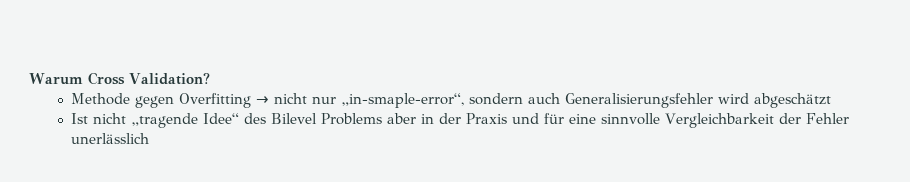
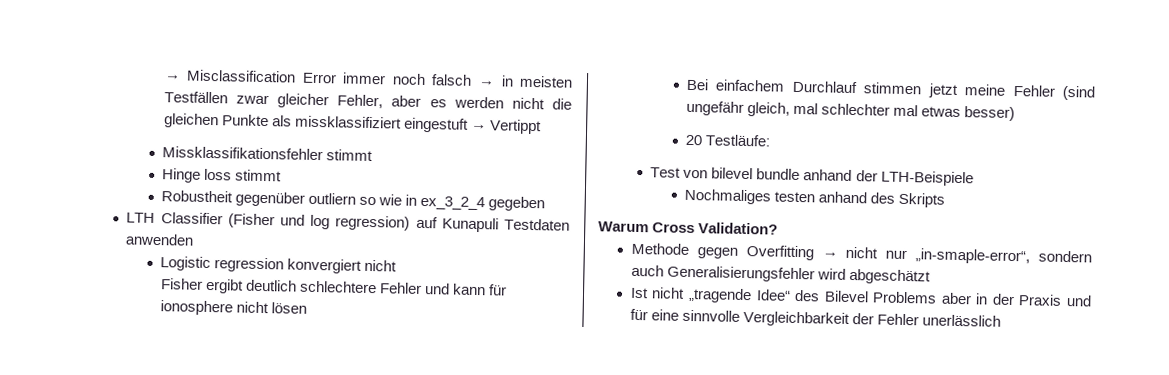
+ → Misclassification Error immer noch falsch → in meisten Testfällen zwar gleicher Fehler, aber es werden nicht die gleichen Punkte als missklassifiziert eingestuft → Vertippt
+ Missklassifikationsfehler stimmt
+ Hinge loss stimmt
+ Robustheit gegenüber outliern so wie in ex_3_2_4 gegeben
+ LTH Classifier (Fisher und log regression) auf Kunapuli Testdaten anwenden
+ Logistic regression konvergiert nicht
+ Fisher ergibt deutlich schlechtere Fehler und kann für ionosphere nicht lösen
+ Bei einfachem Durchlauf stimmen jetzt meine Fehler (sind ungefähr gleich, mal schlechter mal etwas besser)
+ 20 Testläufe:
+ Test von bilevel bundle anhand der LTH-Beispiele
+ Nochmaliges testen anhand des Skripts

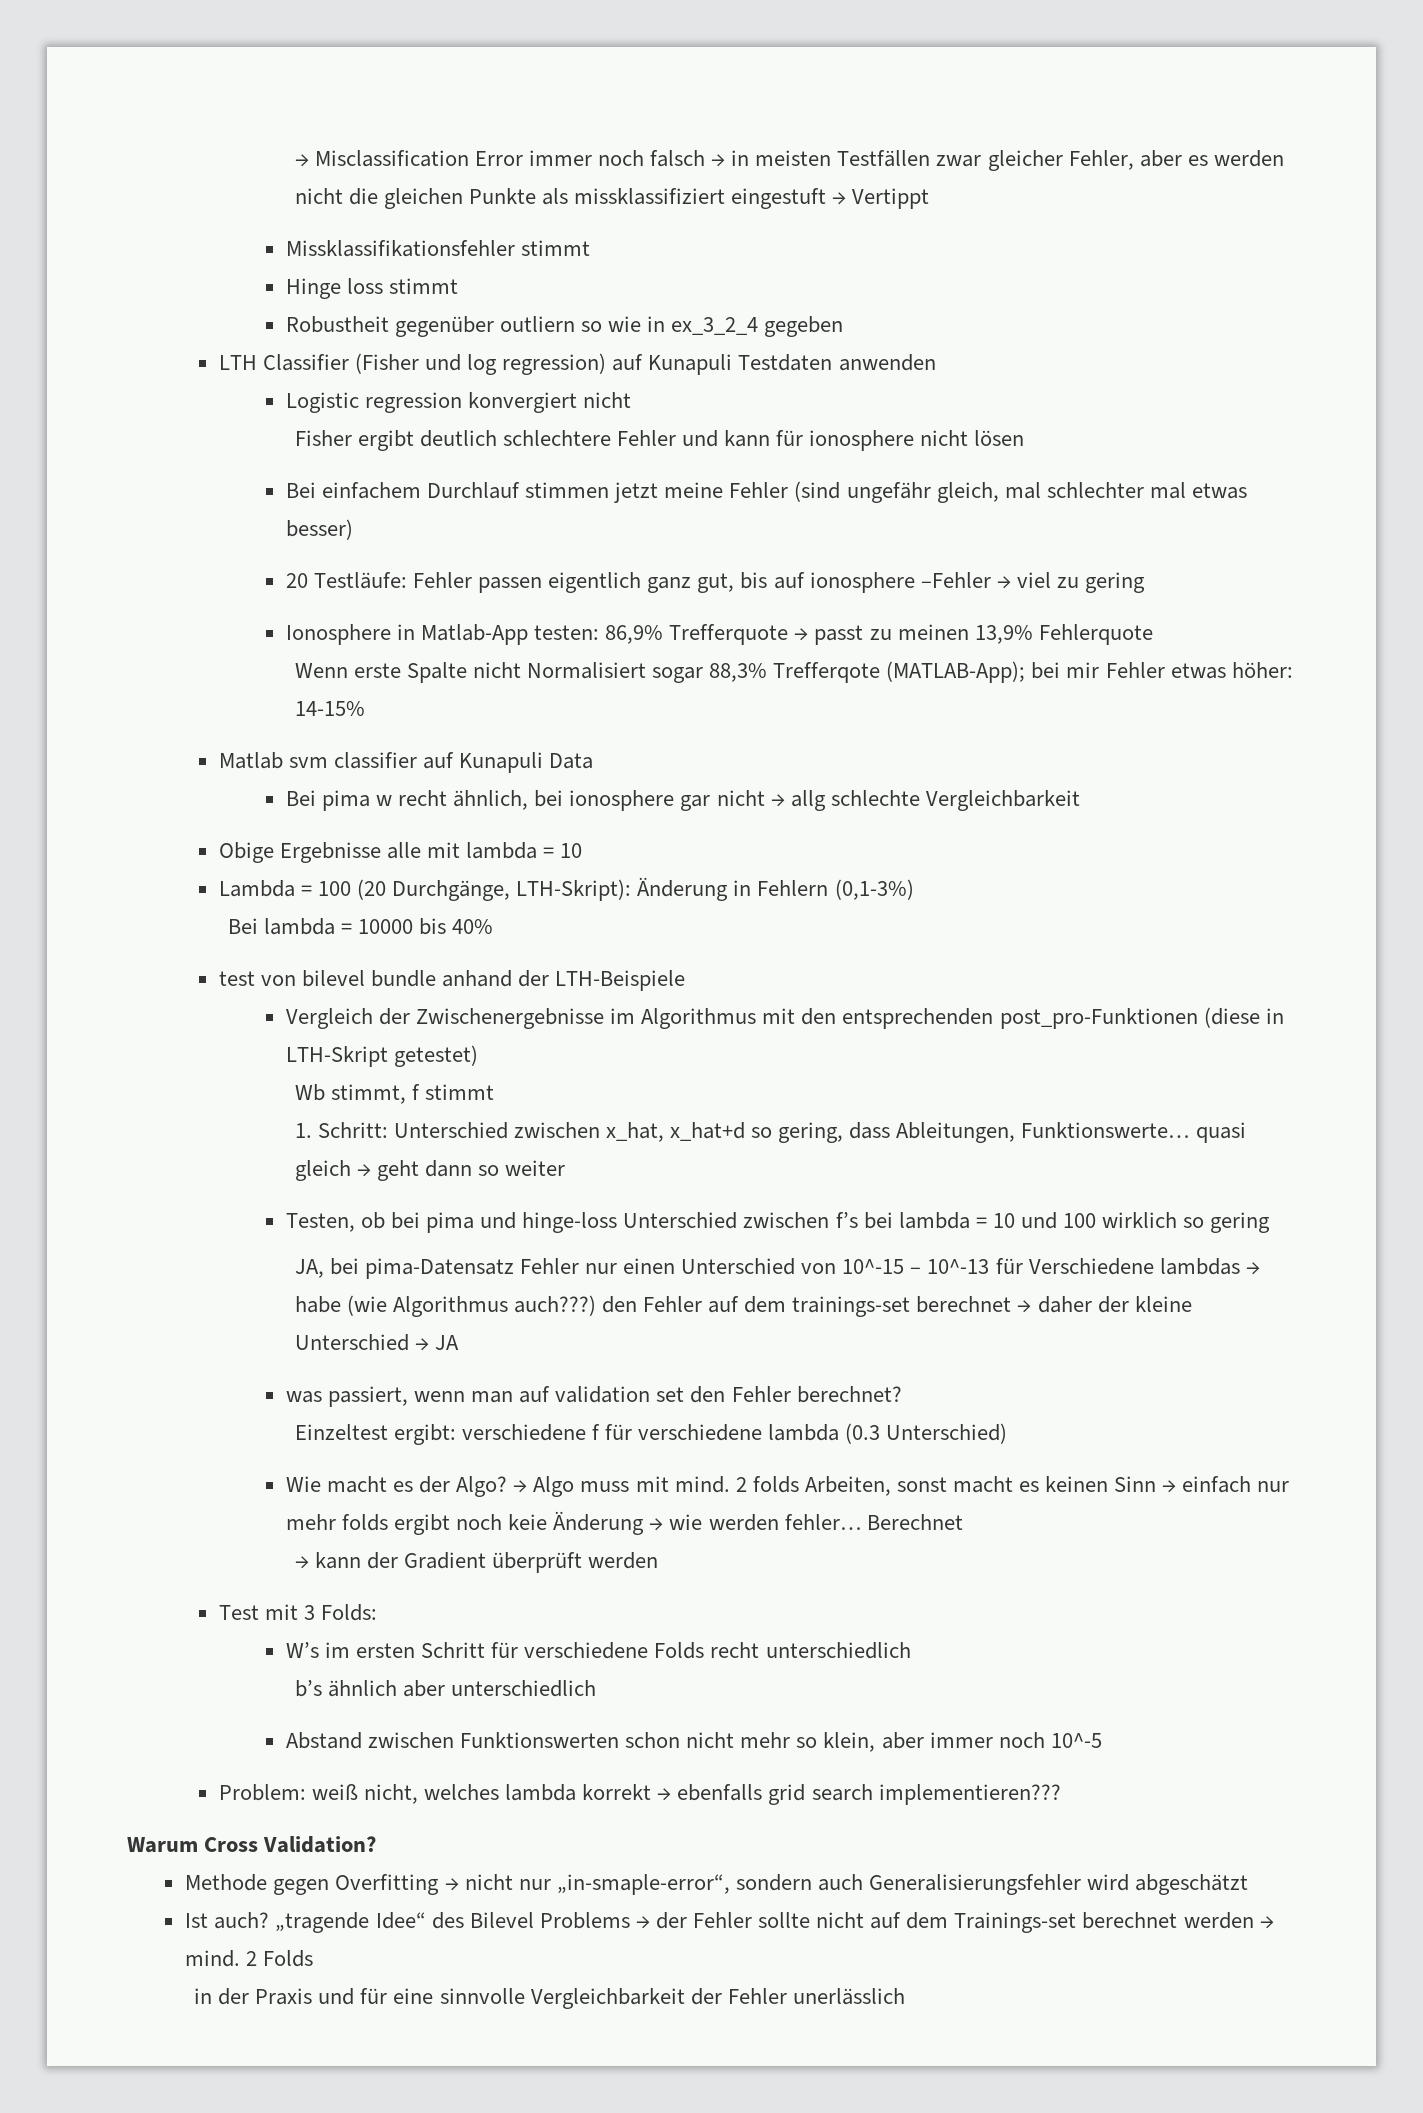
- 20 Testläufe:
- Test von bilevel bundle anhand der LTH-Beispiele
+ 20 Testläufe: Fehler passen eigentlich ganz gut, bis auf ionosphere –Fehler → viel zu gering
+ Ionosphere in Matlab-App testen: 86,9% Trefferquote → passt zu meinen 13,9% Fehlerquote
+ Wenn erste Spalte nicht Normalisiert sogar 88,3% Trefferqote (MATLAB-App); bei mir Fehler etwas höher: 14-15%
+ Matlab svm classifier auf Kunapuli Data
+ Bei pima w recht ähnlich, bei ionosphere gar nicht → allg schlechte Vergleichbarkeit
+ Obige Ergebnisse alle mit lambda = 10
+ Lambda = 100 (20 Durchgänge, LTH-Skript): Änderung in Fehlern (0,1-3%)
+ Bei lambda = 10000 bis 40%
+ test von bilevel bundle anhand der LTH-Beispiele
- Nochmaliges testen anhand des Skripts
+ Vergleich der Zwischenergebnisse im Algorithmus mit den entsprechenden post_pro-Funktionen (diese in LTH-Skript getestet)
+ Wb stimmt, f stimmt
+ 1. Schritt: Unterschied zwischen x_hat, x_hat+d so gering, dass Ableitungen, Funktionswerte… quasi gleich → geht dann so weiter
+ Testen, ob bei pima und hinge-loss Unterschied zwischen f’s bei lambda = 10 und 100 wirklich so gering
+ JA, bei pima-Datensatz Fehler nur einen Unterschied von 10^-15 – 10^-13 für Verschiedene lambdas → habe (wie Algorithmus auch???) den Fehler auf dem trainings-set berechnet → daher der kleine Unterschied → JA
+ was passiert, wenn man auf validation set den Fehler berechnet?
+ Einzeltest ergibt: verschiedene f für verschiedene lambda (0.3 Unterschied)
+ Wie macht es der Algo? → Algo muss mit mind. 2 folds Arbeiten, sonst macht es keinen Sinn → einfach nur mehr folds ergibt noch keie Änderung → wie werden fehler… Berechnet
+ → kann der Gradient überprüft werden
+ Test mit 3 Folds:
+ W’s im ersten Schritt für verschiedene Folds recht unterschiedlich
+ b’s ähnlich aber unterschiedlich
+ Abstand zwischen Funktionswerten schon nicht mehr so klein, aber immer noch 10^-5
+ Problem: weiß nicht, welches lambda korrekt → ebenfalls grid search implementieren???
- Ist nicht „tragende Idee“ des Bilevel Problems aber in der Praxis und für eine sinnvolle Vergleichbarkeit der Fehler unerlässlich
+ Ist auch? „tragende Idee“ des Bilevel Problems → der Fehler sollte nicht auf dem Trainings-set berechnet werden → mind. 2 Folds
+ in der Praxis und für eine sinnvolle Vergleichbarkeit der Fehler unerlässlich

